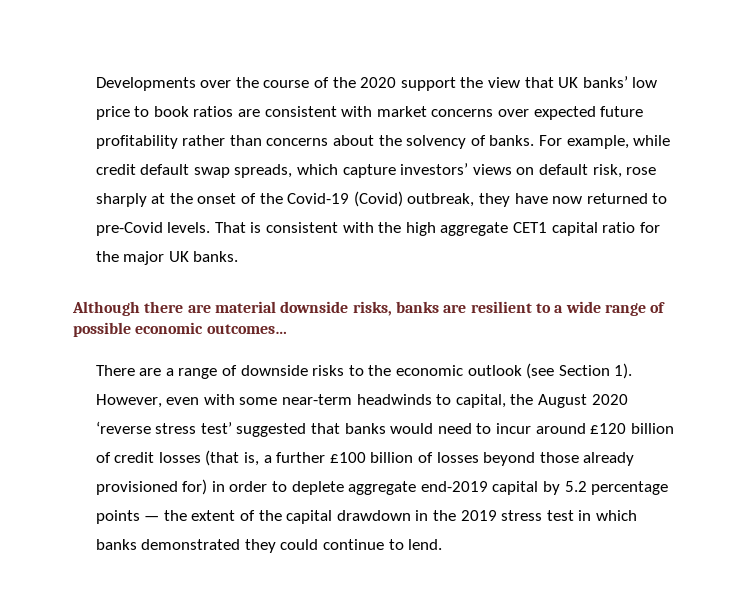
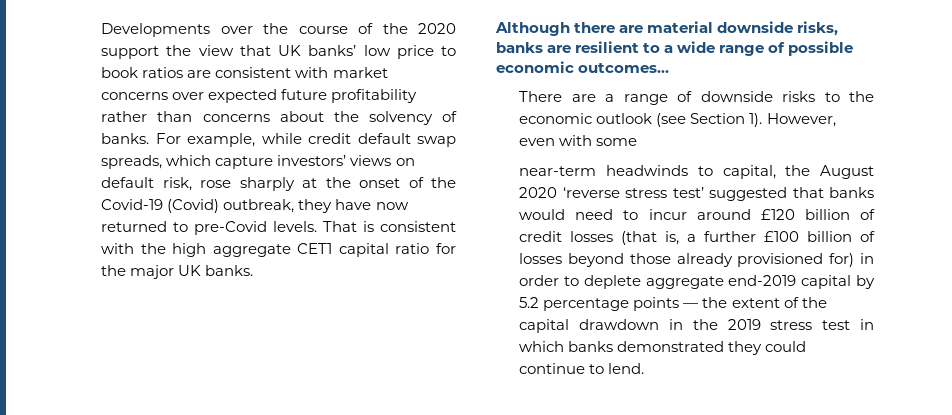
- However, even with some near-term headwinds to capital, the August 2020 ‘reverse stress test’ suggested that banks would need to incur around £120 billion of credit losses (that is, a further £100 billion of losses beyond those already provisioned for) in order to deplete aggregate end-2019 capital by 5.2 percentage points — the extent of the capital drawdown in the 2019 stress test in which banks demonstrated they could continue to lend.
+ However, even with some
+ near-term headwinds to capital, the August 2020 ‘reverse stress test’ suggested that banks would need to incur around £120 billion of credit losses (that is, a further £100 billion of losses beyond those already provisioned for) in order to deplete aggregate end-2019 capital by 5.2 percentage points — the extent of the capital drawdown in the 2019 stress test in which banks demonstrated they could continue to lend.

